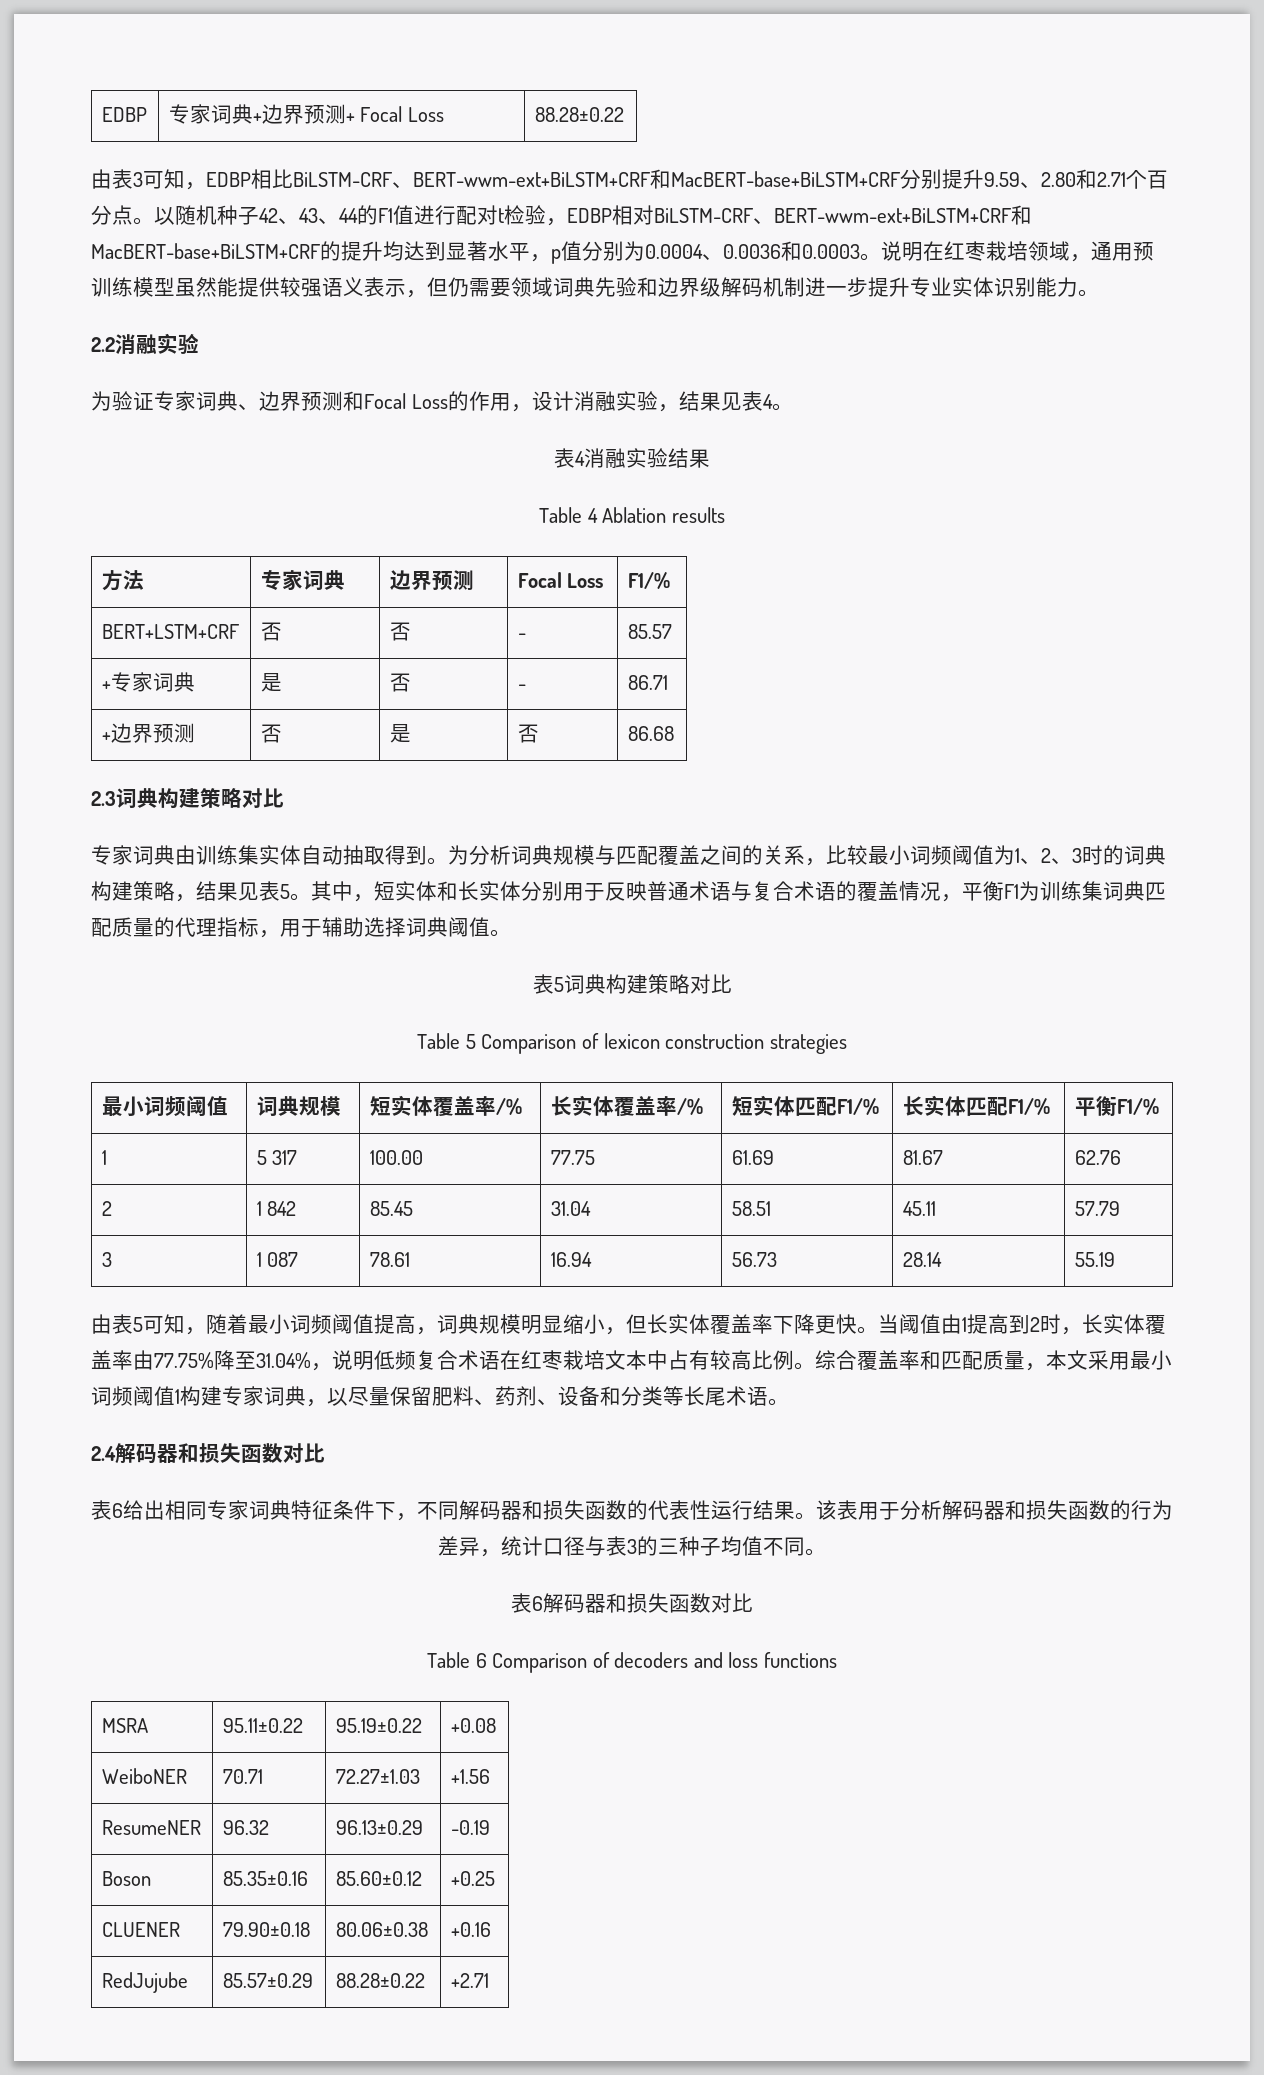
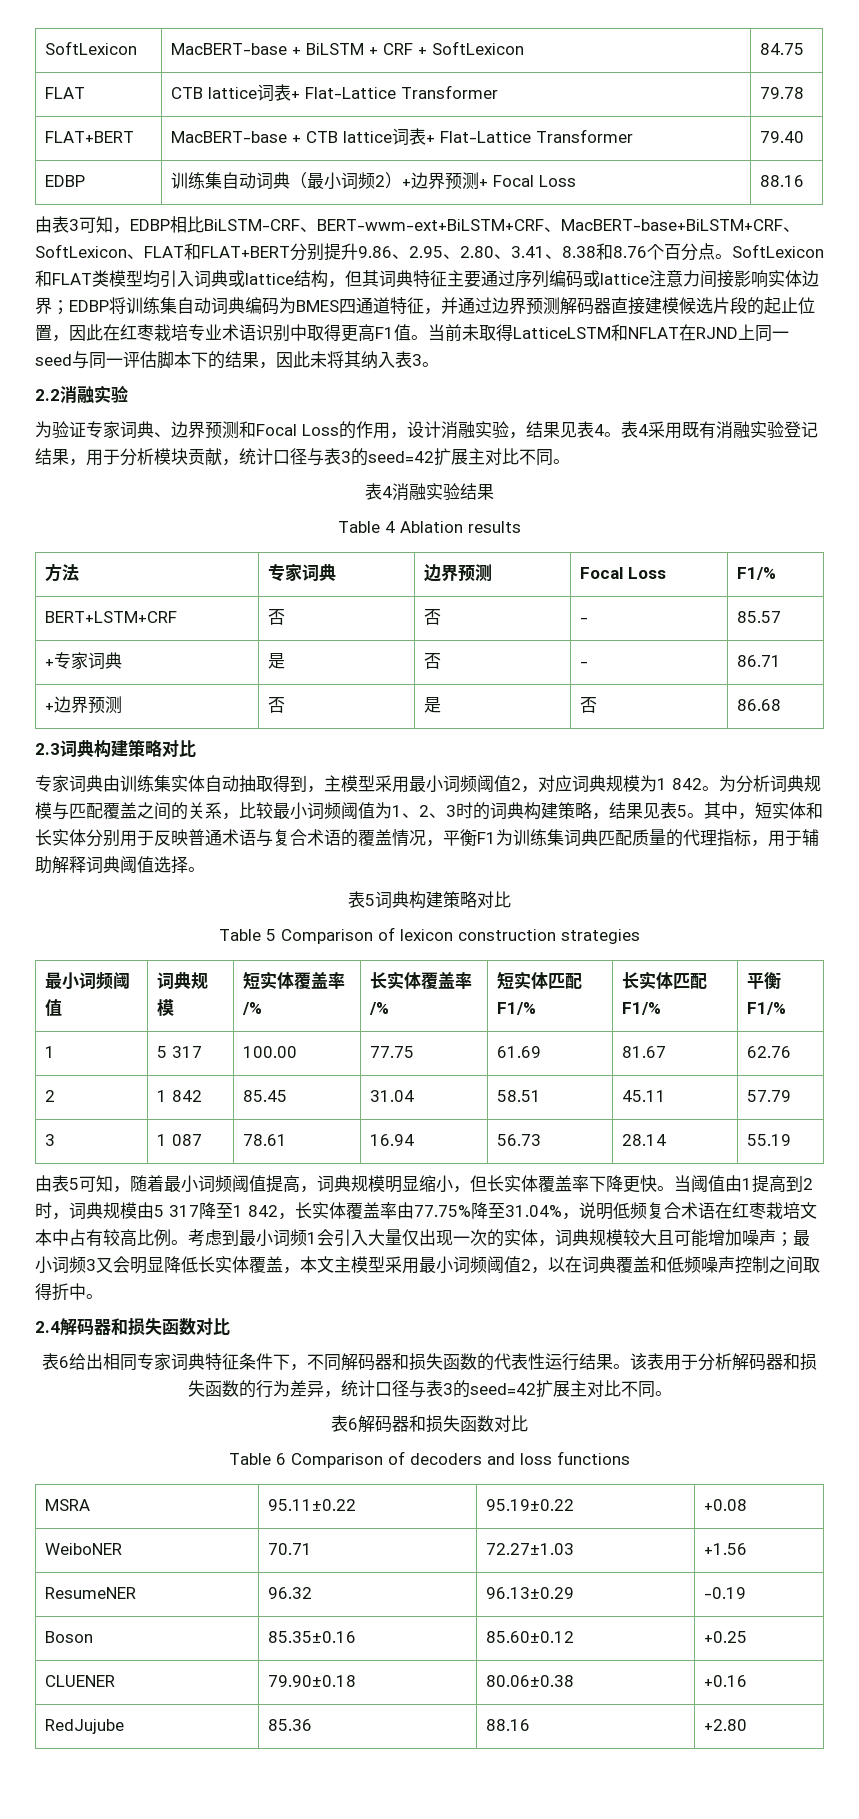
- EDBP | 专家词典+边界预测+ Focal Loss | 88.28±0.22
+ SoftLexicon | MacBERT-base + BiLSTM + CRF + SoftLexicon | 84.75
+ FLAT | CTB lattice词表+ Flat-Lattice Transformer | 79.78
+ FLAT+BERT | MacBERT-base + CTB lattice词表+ Flat-Lattice Transformer | 79.40
+ EDBP | 训练集自动词典（最小词频2）+边界预测+ Focal Loss | 88.16
- 由表3可知，EDBP相比BiLSTM-CRF、BERT-wwm-ext+BiLSTM+CRF和MacBERT-base+BiLSTM+CRF分别提升9.59、2.80和2.71个百分点。以随机种子42、43、44的F1值进行配对t检验，EDBP相对BiLSTM-CRF、BERT-wwm-ext+BiLSTM+CRF和MacBERT-base+BiLSTM+CRF的提升均达到显著水平，p值分别为0.0004、0.0036和0.0003。说明在红枣栽培领域，通用预训练模型虽然能提供较强语义表示，但仍需要领域词典先验和边界级解码机制进一步提升专业实体识别能力。
+ 由表3可知，EDBP相比BiLSTM-CRF、BERT-wwm-ext+BiLSTM+CRF、MacBERT-base+BiLSTM+CRF、SoftLexicon、FLAT和FLAT+BERT分别提升9.86、2.95、2.80、3.41、8.38和8.76个百分点。SoftLexicon和FLAT类模型均引入词典或lattice结构，但其词典特征主要通过序列编码或lattice注意力间接影响实体边界；EDBP将训练集自动词典编码为BMES四通道特征，并通过边界预测解码器直接建模候选片段的起止位置，因此在红枣栽培专业术语识别中取得更高F1值。当前未取得LatticeLSTM和NFLAT在RJND上同一seed与同一评估脚本下的结果，因此未将其纳入表3。
+ 表4采用既有消融实验登记结果，用于分析模块贡献，统计口径与表3的seed=42扩展主对比不同。
- 专家词典由训练集实体自动抽取得到。
+ 专家词典由训练集实体自动抽取得到，主模型采用最小词频阈值2，对应词典规模为1 842。
- 其中，短实体和长实体分别用于反映普通术语与复合术语的覆盖情况，平衡F1为训练集词典匹配质量的代理指标，用于辅助选择词典阈值。
+ 其中，短实体和长实体分别用于反映普通术语与复合术语的覆盖情况，平衡F1为训练集词典匹配质量的代理指标，用于辅助解释词典阈值选择。
- 当阈值由1提高到2时，长实体覆盖率由77.75%降至31.04%，说明低频复合术语在红枣栽培文本中占有较高比例。
+ 当阈值由1提高到2时，词典规模由5 317降至1 842，长实体覆盖率由77.75%降至31.04%，说明低频复合术语在红枣栽培文本中占有较高比例。
- 综合覆盖率和匹配质量，本文采用最小词频阈值1构建专家词典，以尽量保留肥料、药剂、设备和分类等长尾术语。
+ 考虑到最小词频1会引入大量仅出现一次的实体，词典规模较大且可能增加噪声；最小词频3又会明显降低长实体覆盖，本文主模型采用最小词频阈值2，以在词典覆盖和低频噪声控制之间取得折中。
- 该表用于分析解码器和损失函数的行为差异，统计口径与表3的三种子均值不同。
+ 该表用于分析解码器和损失函数的行为差异，统计口径与表3的seed=42扩展主对比不同。
- RedJujube | 85.57±0.29 | 88.28±0.22 | +2.71
+ RedJujube | 85.36 | 88.16 | +2.80

